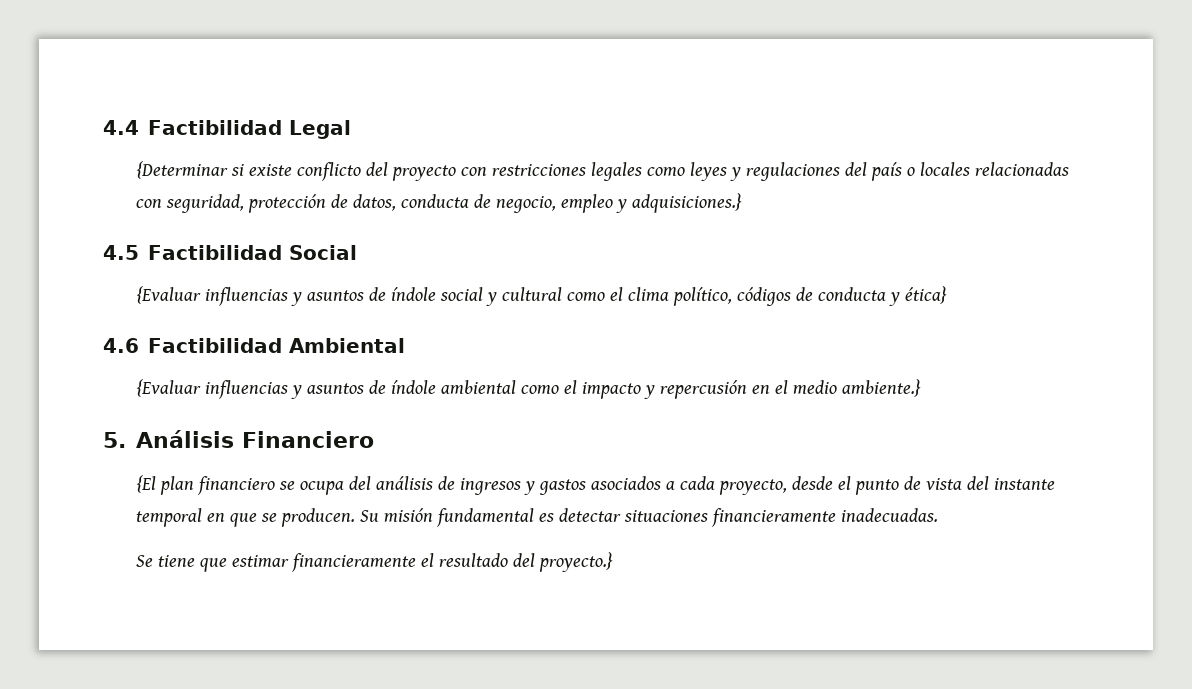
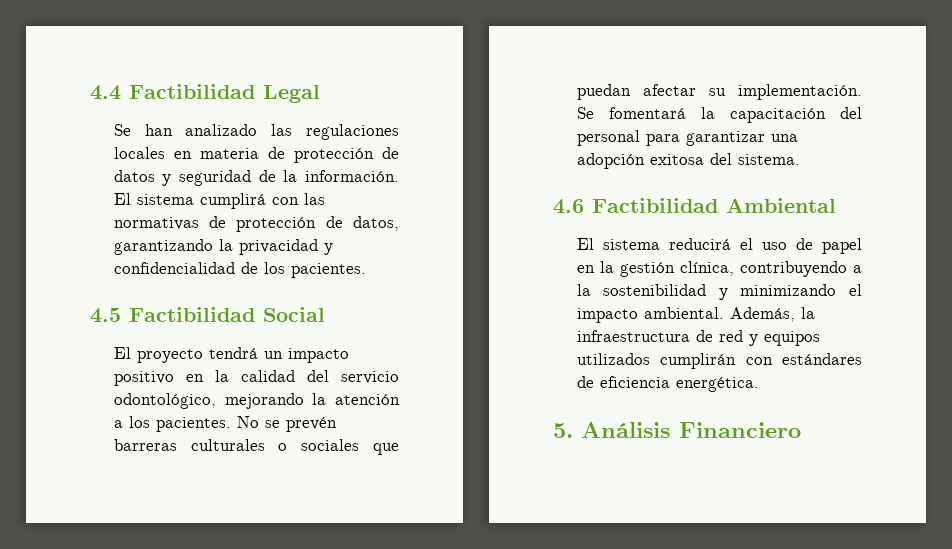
- {Determinar si existe conflicto del proyecto con restricciones legales como leyes y regulaciones del país o locales relacionadas con seguridad, protección de datos, conducta de negocio, empleo y adquisiciones.}
+ Se han analizado las regulaciones locales en materia de protección de datos y seguridad de la información. El sistema cumplirá con las normativas de protección de datos, garantizando la privacidad y confidencialidad de los pacientes.
  4.5 Factibilidad Social
- {Evaluar influencias y asuntos de índole social y cultural como el clima político, códigos de conducta y ética}
+ El proyecto tendrá un impacto positivo en la calidad del servicio odontológico, mejorando la atención a los pacientes. No se prevén barreras culturales o sociales que puedan afectar su implementación. Se fomentará la capacitación del personal para garantizar una adopción exitosa del sistema.
  4.6 Factibilidad Ambiental
- {Evaluar influencias y asuntos de índole ambiental como el impacto y repercusión en el medio ambiente.}
+ El sistema reducirá el uso de papel en la gestión clínica, contribuyendo a la sostenibilidad y minimizando el impacto ambiental. Además, la infraestructura de red y equipos utilizados cumplirán con estándares de eficiencia energética.
  5. Análisis Financiero
- {El plan financiero se ocupa del análisis de ingresos y gastos asociados a cada proyecto, desde el punto de vista del instante temporal en que se producen. Su misión fundamental es detectar situaciones financieramente inadecuadas.
- Se tiene que estimar financieramente el resultado del proyecto.}

